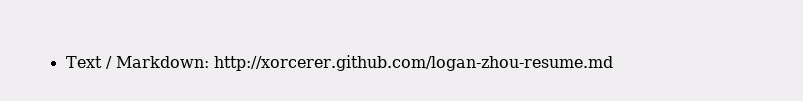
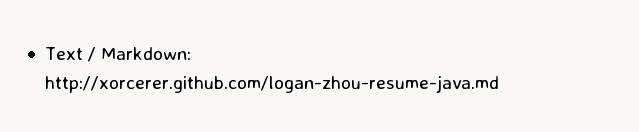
- Text / Markdown: http://xorcerer.github.com/logan-zhou-resume.md
+ Text / Markdown: http://xorcerer.github.com/logan-zhou-resume-java.md

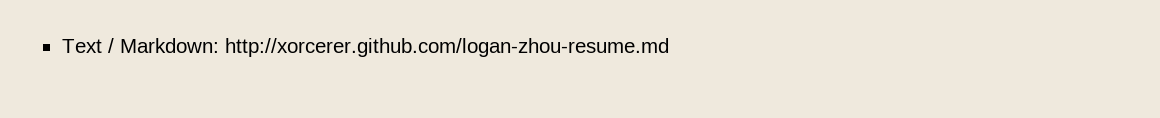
- Text / Markdown: http://xorcerer.github.com/logan-zhou-resume-java.md
+ Text / Markdown: http://xorcerer.github.com/logan-zhou-resume.md

